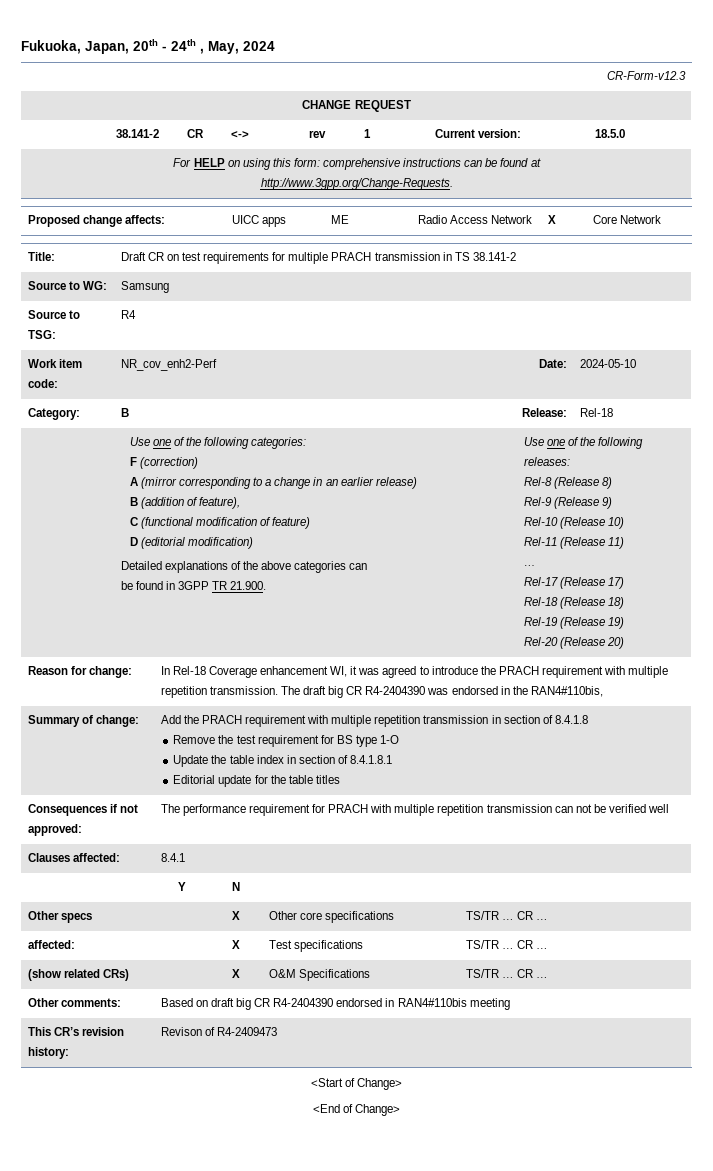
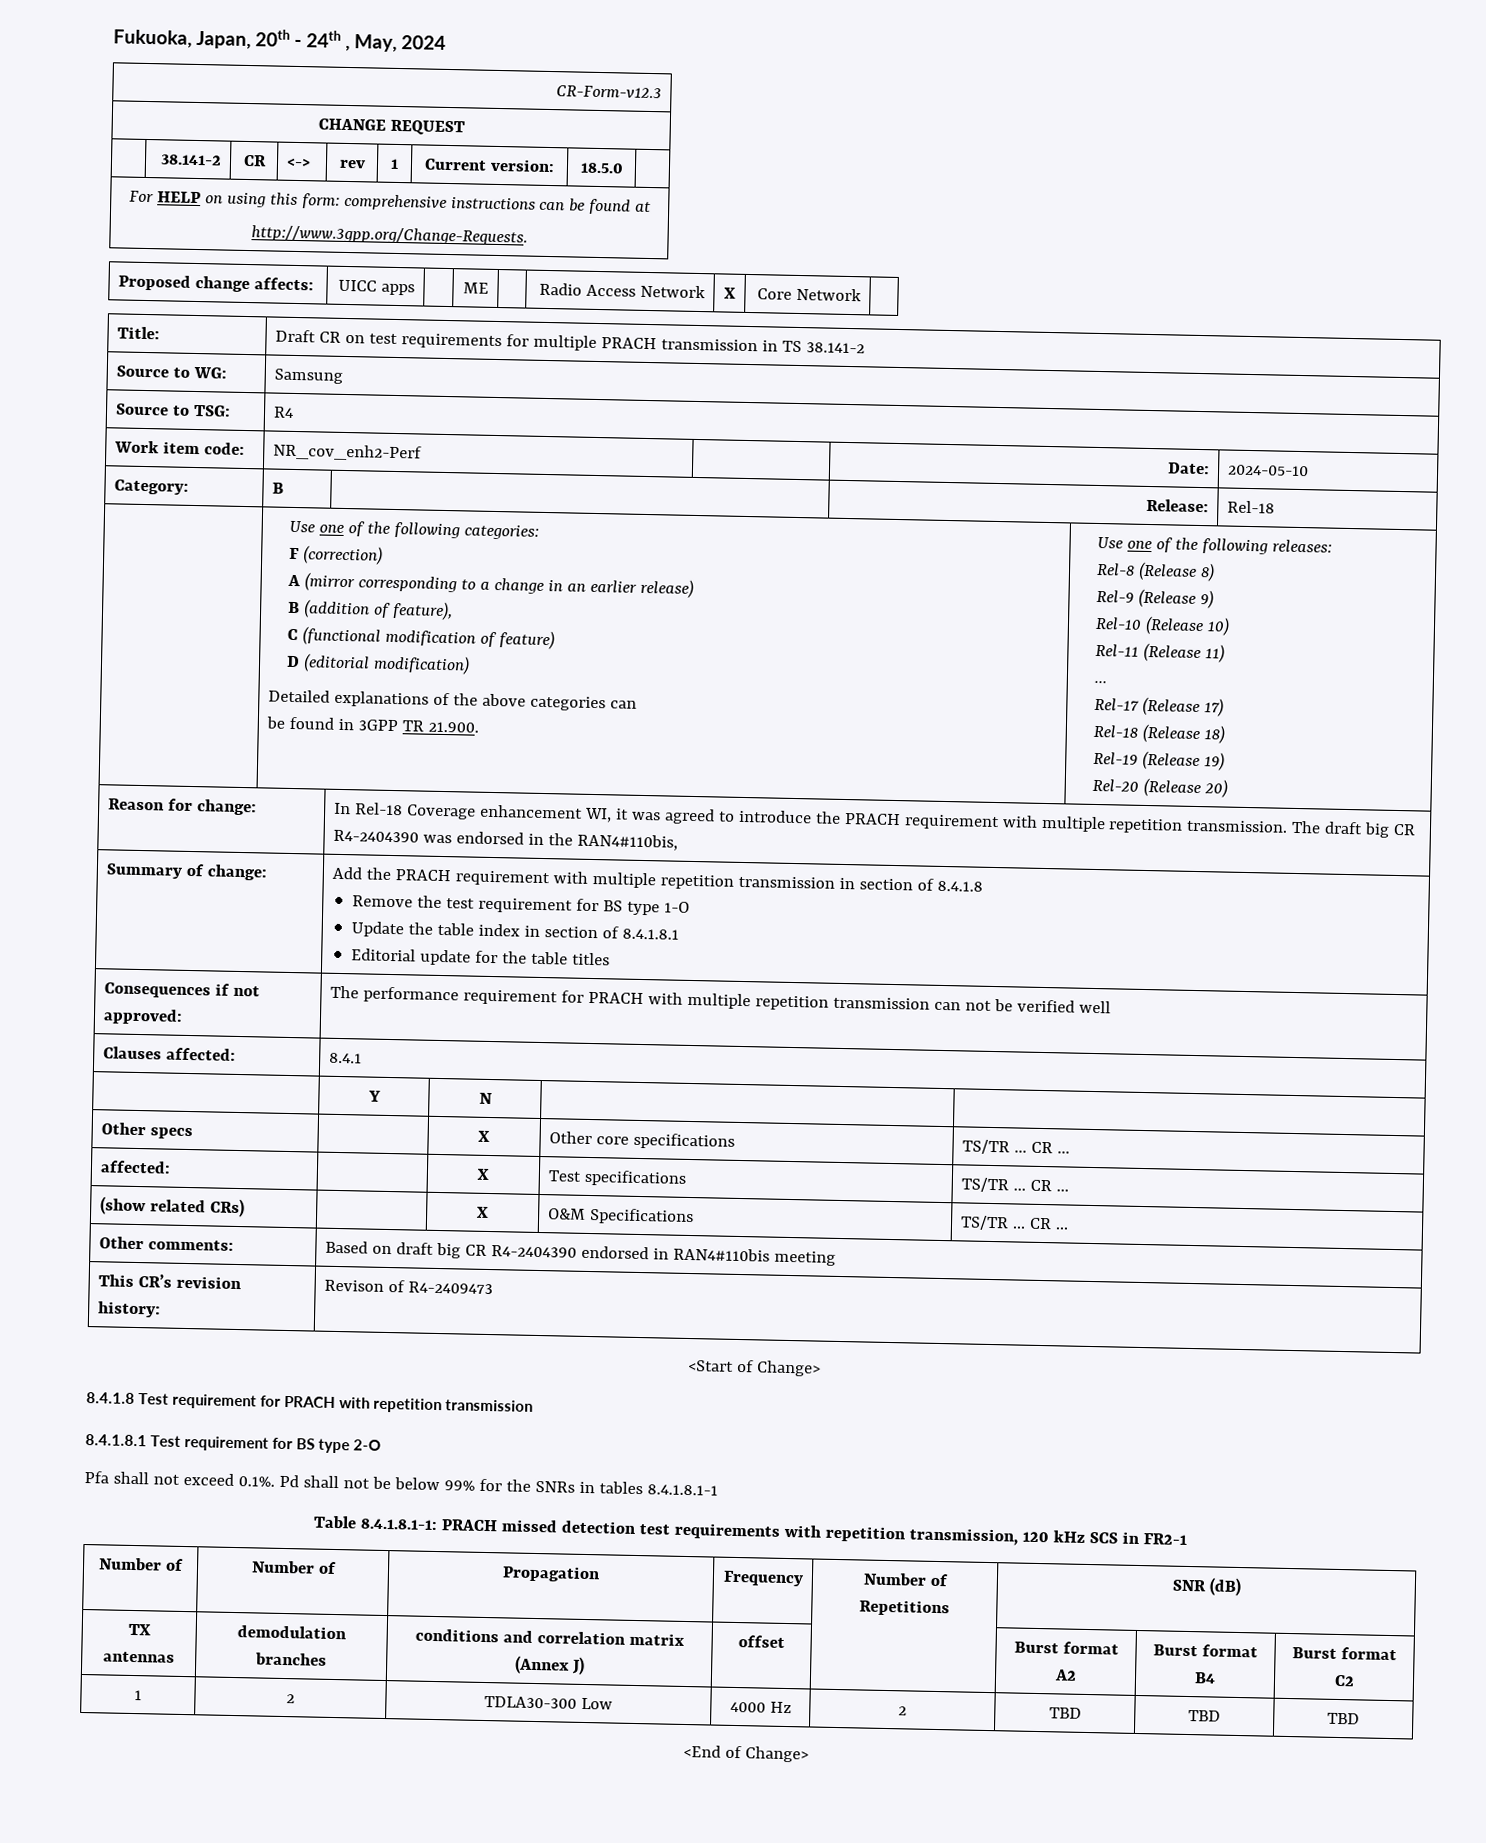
+ 8.4.1.8 Test requirement for PRACH with repetition transmission
+ 8.4.1.8.1 Test requirement for BS type 2-O
+ Pfa shall not exceed 0.1%. Pd shall not be below 99% for the SNRs in tables 8.4.1.8.1-1
+ Table 8.4.1.8.1-1: PRACH missed detection test requirements with repetition transmission, 120 kHz SCS in FR2-1
+ Number of | Number of | Propagation | Frequency | Number of Repetitions | SNR (dB)
+ TX antennas | demodulation branches | conditions and correlation matrix (Annex J) | offset | | Burst format A2 | Burst format B4 | Burst format C2
+ 1 | 2 | TDLA30-300 Low | 4000 Hz | 2 | TBD | TBD | TBD

